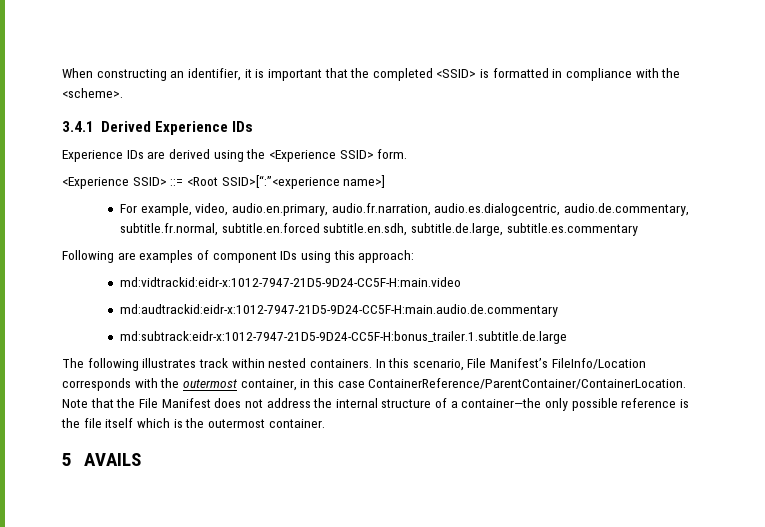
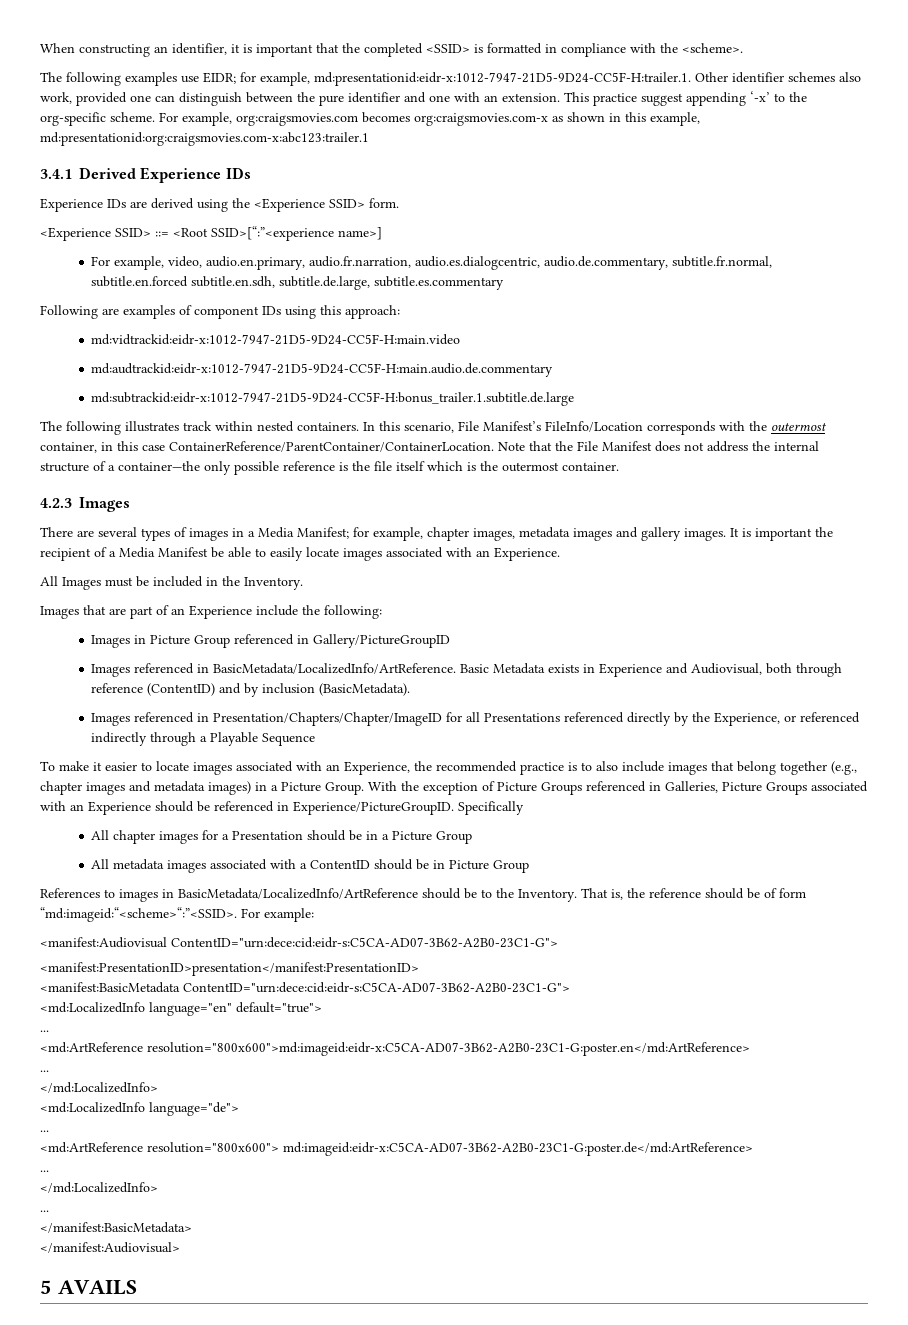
+ The following examples use EIDR; for example, md:presentationid:eidr-x:1012-7947-21D5-9D24-CC5F-H:trailer.1. Other identifier schemes also work, provided one can distinguish between the pure identifier and one with an extension. This practice suggest appending ‘-x’ to the org-specific scheme. For example, org:craigsmovies.com becomes org:craigsmovies.com-x as shown in this example, md:presentationid:org:craigsmovies.com-x:abc123:trailer.1
- md:subtrack:eidr-x:1012-7947-21D5-9D24-CC5F-H:bonus_trailer.1.subtitle.de.large
+ md:subtrackid:eidr-x:1012-7947-21D5-9D24-CC5F-H:bonus_trailer.1.subtitle.de.large
+ 4.2.3 Images
+ There are several types of images in a Media Manifest; for example, chapter images, metadata images and gallery images. It is important the recipient of a Media Manifest be able to easily locate images associated with an Experience.
+ All Images must be included in the Inventory.
+ Images that are part of an Experience include the following:
+ Images in Picture Group referenced in Gallery/PictureGroupID
+ Images referenced in BasicMetadata/LocalizedInfo/ArtReference. Basic Metadata exists in Experience and Audiovisual, both through reference (ContentID) and by inclusion (BasicMetadata).
+ Images referenced in Presentation/Chapters/Chapter/ImageID for all Presentations referenced directly by the Experience, or referenced indirectly through a Playable Sequence
+ To make it easier to locate images associated with an Experience, the recommended practice is to also include images that belong together (e.g., chapter images and metadata images) in a Picture Group. With the exception of Picture Groups referenced in Galleries, Picture Groups associated with an Experience should be referenced in Experience/PictureGroupID. Specifically
+ All chapter images for a Presentation should be in a Picture Group
+ All metadata images associated with a ContentID should be in Picture Group
+ References to images in BasicMetadata/LocalizedInfo/ArtReference should be to the Inventory. That is, the reference should be of form “md:imageid:“<scheme>“:”<SSID>. For example:
+ <manifest:Audiovisual ContentID="urn:dece:cid:eidr-s:C5CA-AD07-3B62-A2B0-23C1-G">
+ <manifest:PresentationID>presentation</manifest:PresentationID>
+ <manifest:BasicMetadata ContentID="urn:dece:cid:eidr-s:C5CA-AD07-3B62-A2B0-23C1-G">
+ <md:LocalizedInfo language="en" default="true">
+ ...
+ <md:ArtReference resolution="800x600">md:imageid:eidr-x:C5CA-AD07-3B62-A2B0-23C1-G:poster.en</md:ArtReference>
+ ...
+ </md:LocalizedInfo>
+ <md:LocalizedInfo language="de">
+ ...
+ <md:ArtReference resolution="800x600"> md:imageid:eidr-x:C5CA-AD07-3B62-A2B0-23C1-G:poster.de</md:ArtReference>
+ ...
+ </md:LocalizedInfo>
+ ...
+ </manifest:BasicMetadata>
+ </manifest:Audiovisual>

